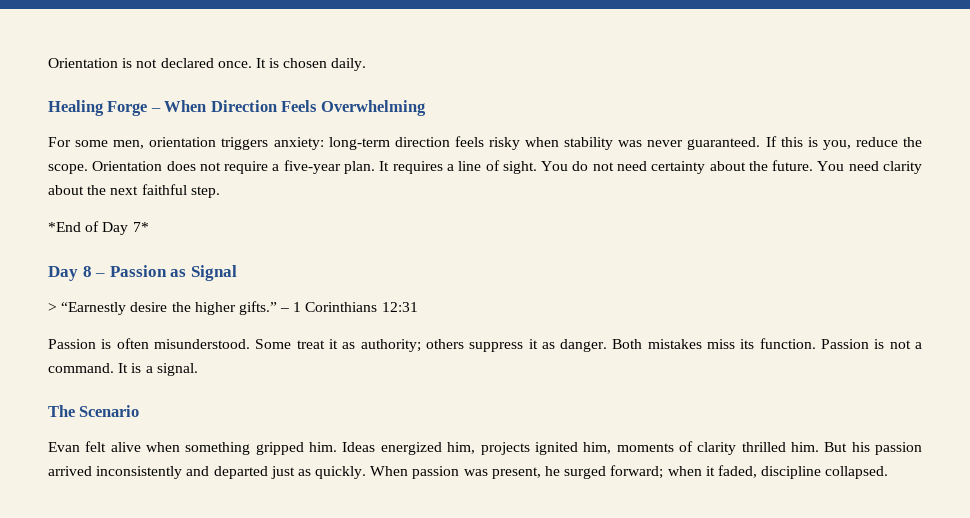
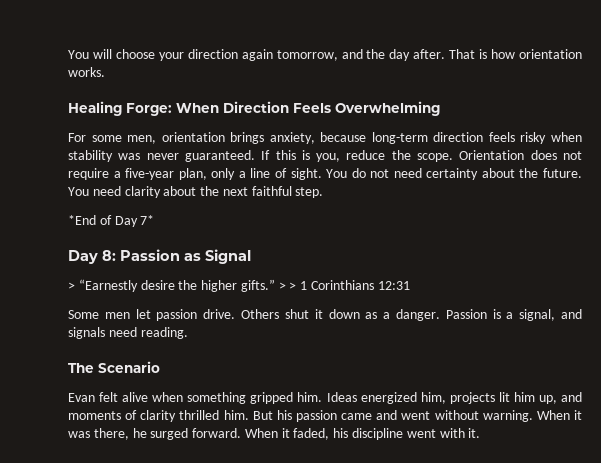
- Orientation is not declared once. It is chosen daily.
+ You will choose your direction again tomorrow, and the day after. That is how orientation works.
- Healing Forge – When Direction Feels Overwhelming
+ Healing Forge: When Direction Feels Overwhelming
- For some men, orientation triggers anxiety: long-term direction feels risky when stability was never guaranteed.
+ For some men, orientation brings anxiety, because long-term direction feels risky when stability was never guaranteed.
- Orientation does not require a five-year plan. It requires a line of sight.
+ Orientation does not require a five-year plan, only a line of sight.
- Day 8 – Passion as Signal
+ Day 8: Passion as Signal
- – 1 Corinthians 12:31
+ > > 1 Corinthians 12:31
- Passion is often misunderstood. Some treat it as authority; others suppress it as danger. Both mistakes miss its function. Passion is not a command. It is a signal.
+ Some men let passion drive. Others shut it down as a danger. Passion is a signal, and signals need reading.
- Ideas energized him, projects ignited him, moments of clarity thrilled him.
+ Ideas energized him, projects lit him up, and moments of clarity thrilled him.
- But his passion arrived inconsistently and departed just as quickly. When passion was present, he surged forward; when it faded, discipline collapsed.
+ But his passion came and went without warning. When it was there, he surged forward. When it faded, his discipline went with it.

